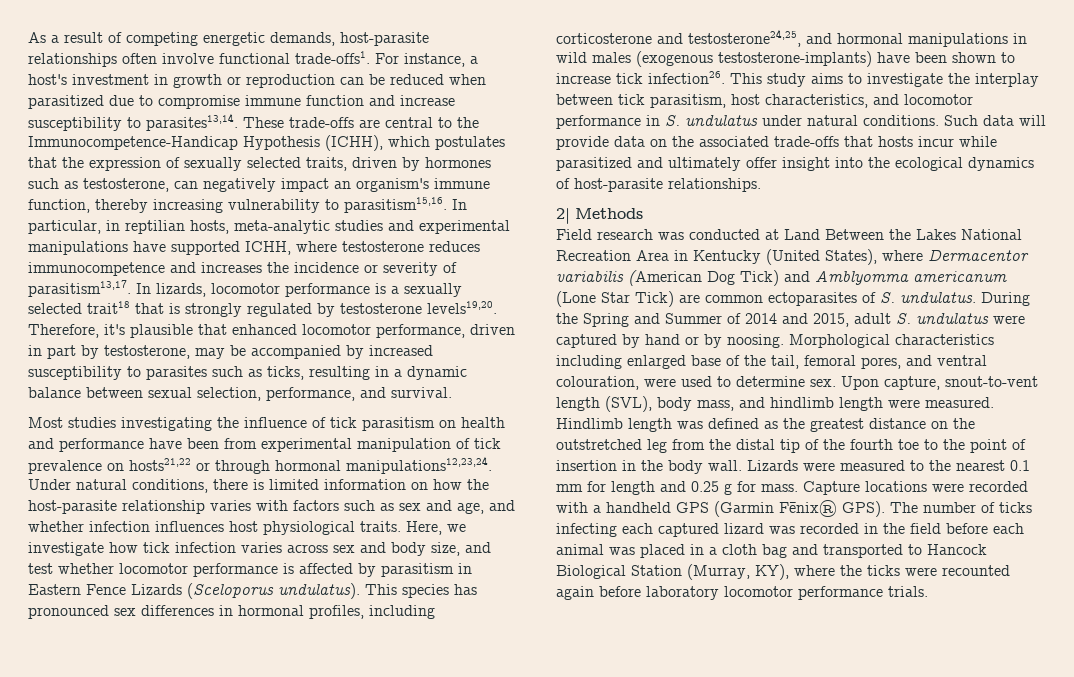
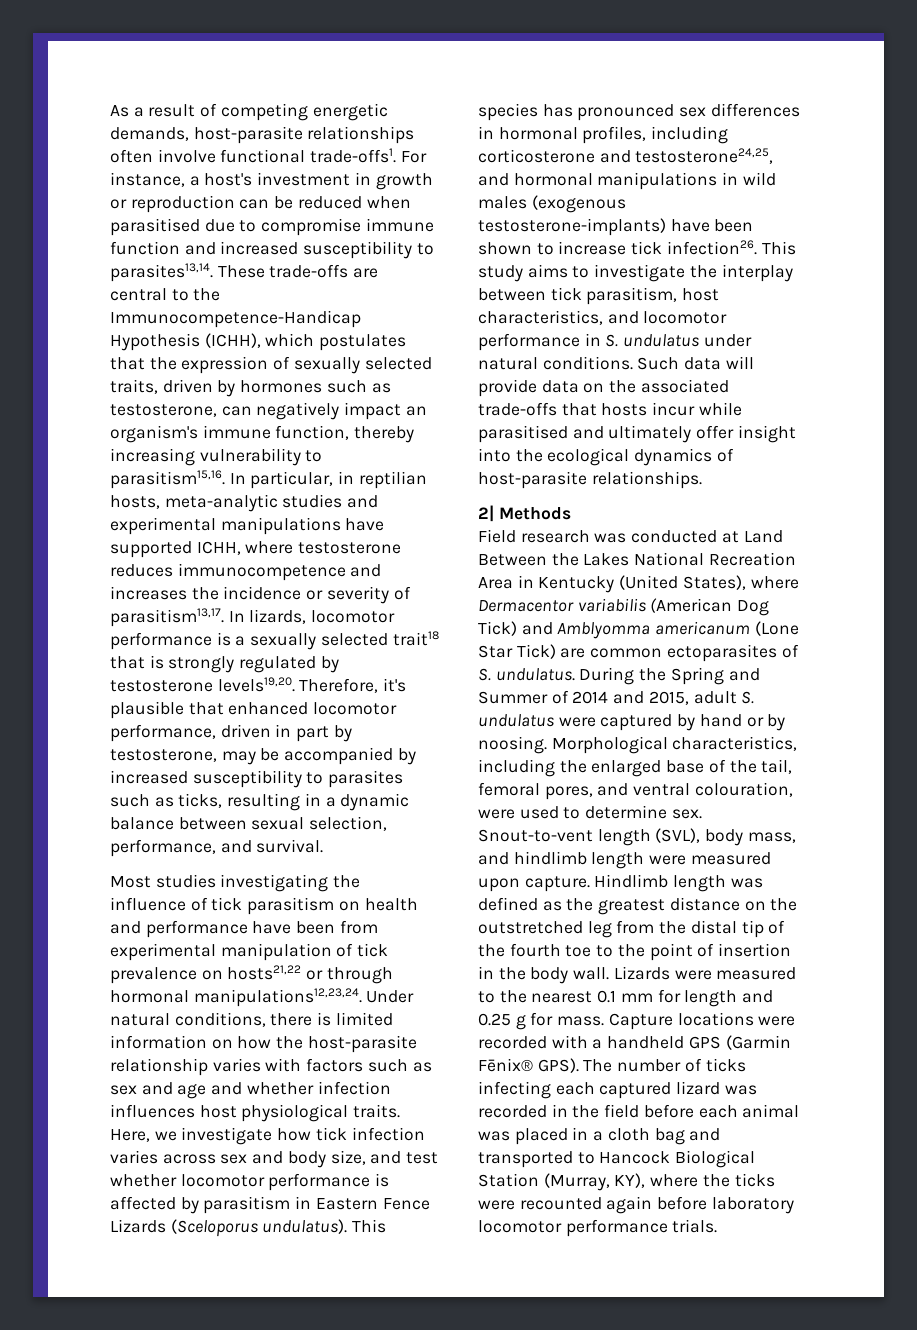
- For instance, a host's investment in growth or reproduction can be reduced when parasitized due to compromise immune function and increase susceptibility to parasites13,14.
+ For instance, a host's investment in growth or reproduction can be reduced when parasitised due to compromise immune function and increased susceptibility to parasites13,14.
- Under natural conditions, there is limited information on how the host-parasite relationship varies with factors such as sex and age, and whether infection influences host physiological traits.
+ Under natural conditions, there is limited information on how the host-parasite relationship varies with factors such as sex and age and whether infection influences host physiological traits.
- Such data will provide data on the associated trade-offs that hosts incur while parasitized and ultimately offer insight into the ecological dynamics of host-parasite relationships.
+ Such data will provide data on the associated trade-offs that hosts incur while parasitised and ultimately offer insight into the ecological dynamics of host-parasite relationships.
- Morphological characteristics including enlarged base of the tail, femoral pores, and ventral colouration, were used to determine sex.
+ Morphological characteristics, including the enlarged base of the tail, femoral pores, and ventral colouration, were used to determine sex.
- Upon capture, snout-to-vent length (SVL), body mass, and hindlimb length were measured.
+ Snout-to-vent length (SVL), body mass, and hindlimb length were measured upon capture.

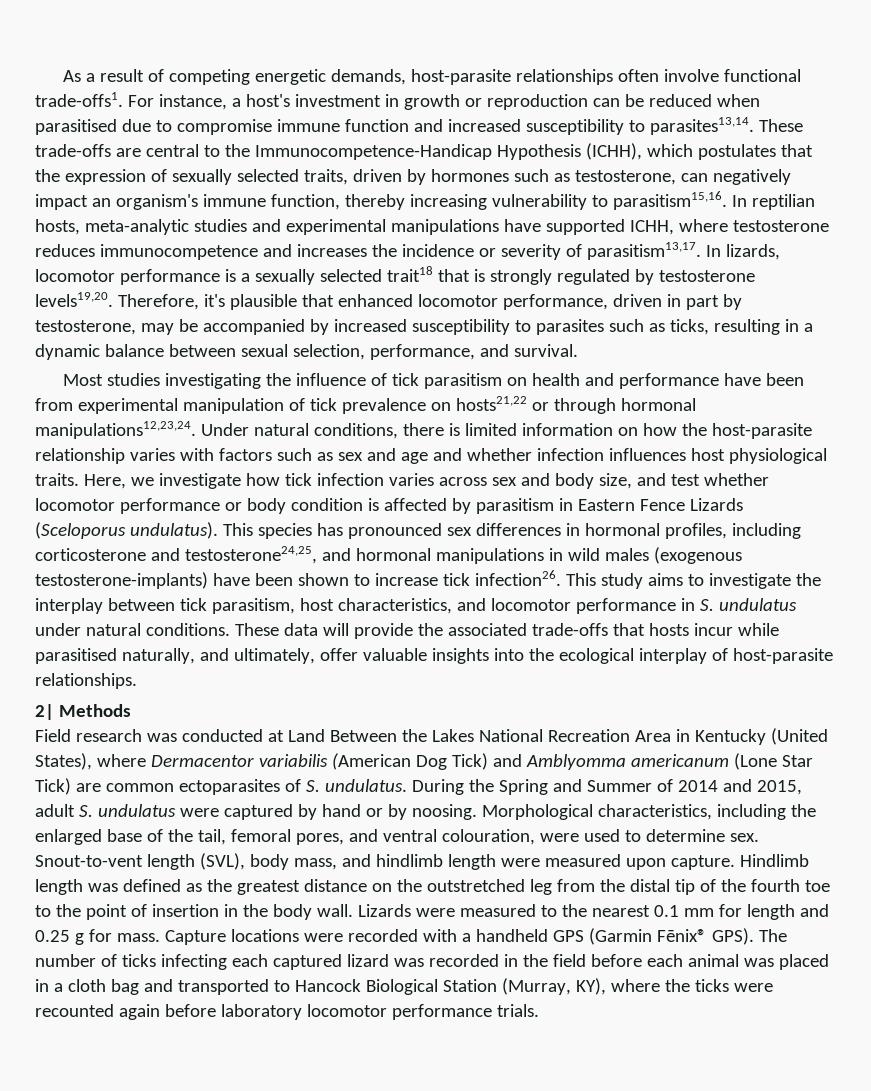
- In particular, in reptilian hosts, meta-analytic studies and experimental manipulations have supported ICHH, where testosterone reduces immunocompetence and increases the incidence or severity of parasitism13,17.
+ In reptilian hosts, meta-analytic studies and experimental manipulations have supported ICHH, where testosterone reduces immunocompetence and increases the incidence or severity of parasitism13,17.
- Here, we investigate how tick infection varies across sex and body size, and test whether locomotor performance is affected by parasitism in Eastern Fence Lizards (Sceloporus undulatus).
+ Here, we investigate how tick infection varies across sex and body size, and test whether locomotor performance or body condition is affected by parasitism in Eastern Fence Lizards (Sceloporus undulatus).
- Such data will provide data on the associated trade-offs that hosts incur while parasitised and ultimately offer insight into the ecological dynamics of host-parasite relationships.
+ These data will provide the associated trade-offs that hosts incur while parasitised naturally, and ultimately, offer valuable insights into the ecological interplay of host-parasite relationships.

